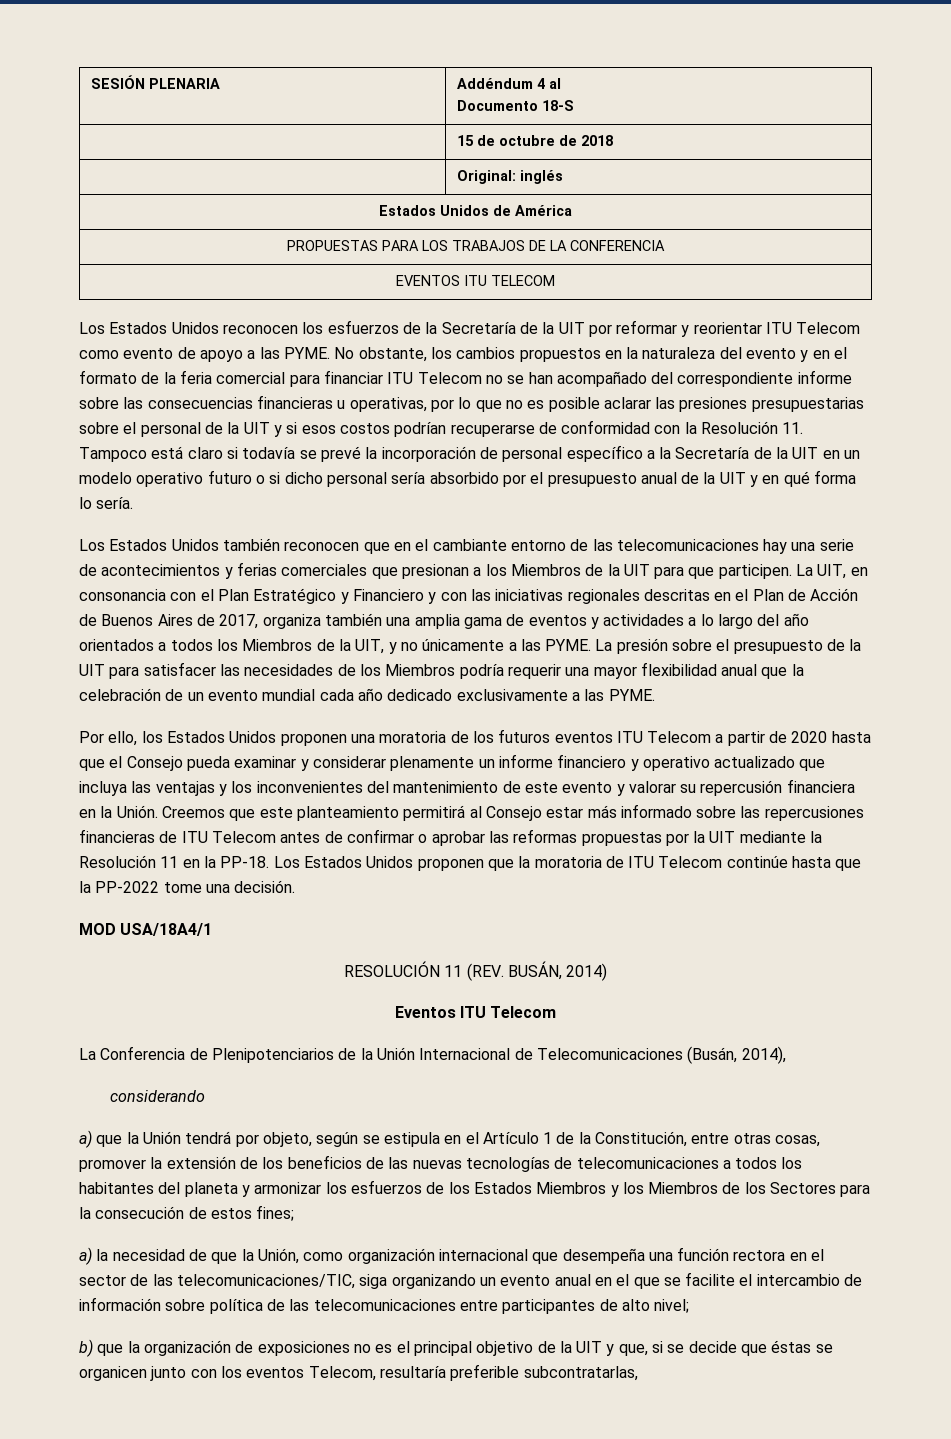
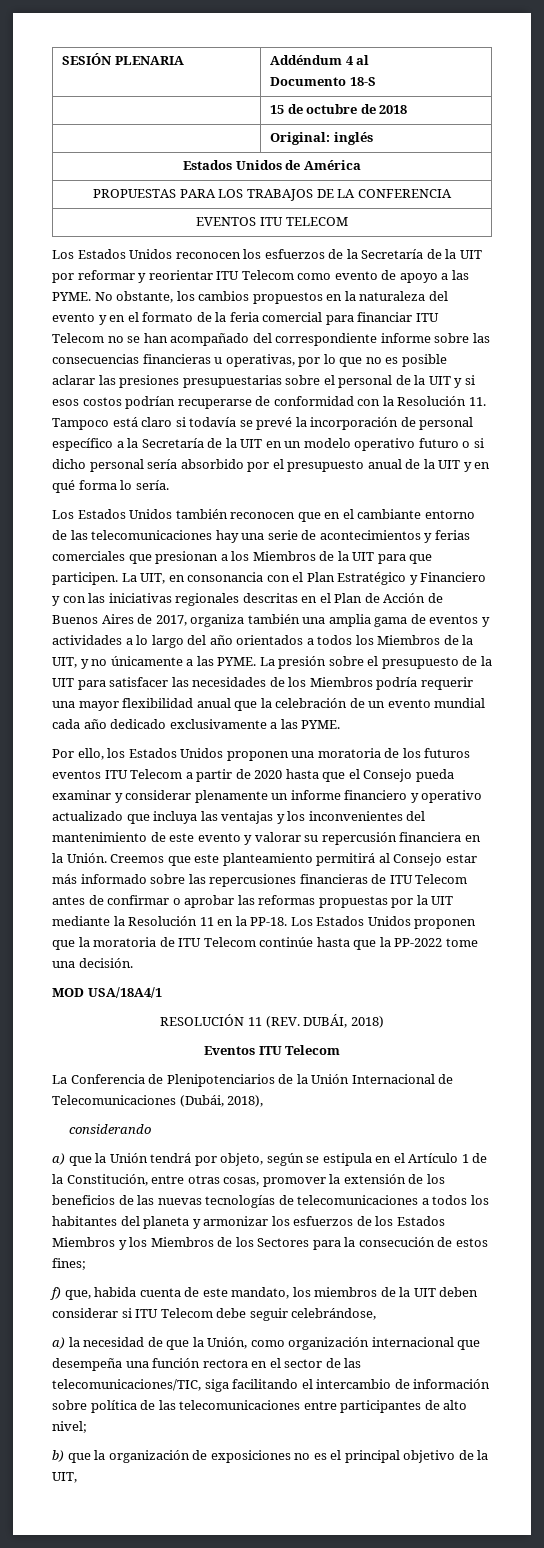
- RESOLUCIÓN 11 (REV. BUSÁN, 2014)
+ RESOLUCIÓN 11 (REV. DUBÁI, 2018)
- La Conferencia de Plenipotenciarios de la Unión Internacional de Telecomunicaciones (Busán, 2014),
+ La Conferencia de Plenipotenciarios de la Unión Internacional de Telecomunicaciones (Dubái, 2018),
+ f) que, habida cuenta de este mandato, los miembros de la UIT deben considerar si ITU Telecom debe seguir celebrándose,
- a) la necesidad de que la Unión, como organización internacional que desempeña una función rectora en el sector de las telecomunicaciones/TIC, siga organizando un evento anual en el que se facilite el intercambio de información sobre política de las telecomunicaciones entre participantes de alto nivel;
+ a) la necesidad de que la Unión, como organización internacional que desempeña una función rectora en el sector de las telecomunicaciones/TIC, siga facilitando el intercambio de información sobre política de las telecomunicaciones entre participantes de alto nivel;
- b) que la organización de exposiciones no es el principal objetivo de la UIT y que, si se decide que éstas se organicen junto con los eventos Telecom, resultaría preferible subcontratarlas,
+ b) que la organización de exposiciones no es el principal objetivo de la UIT,

